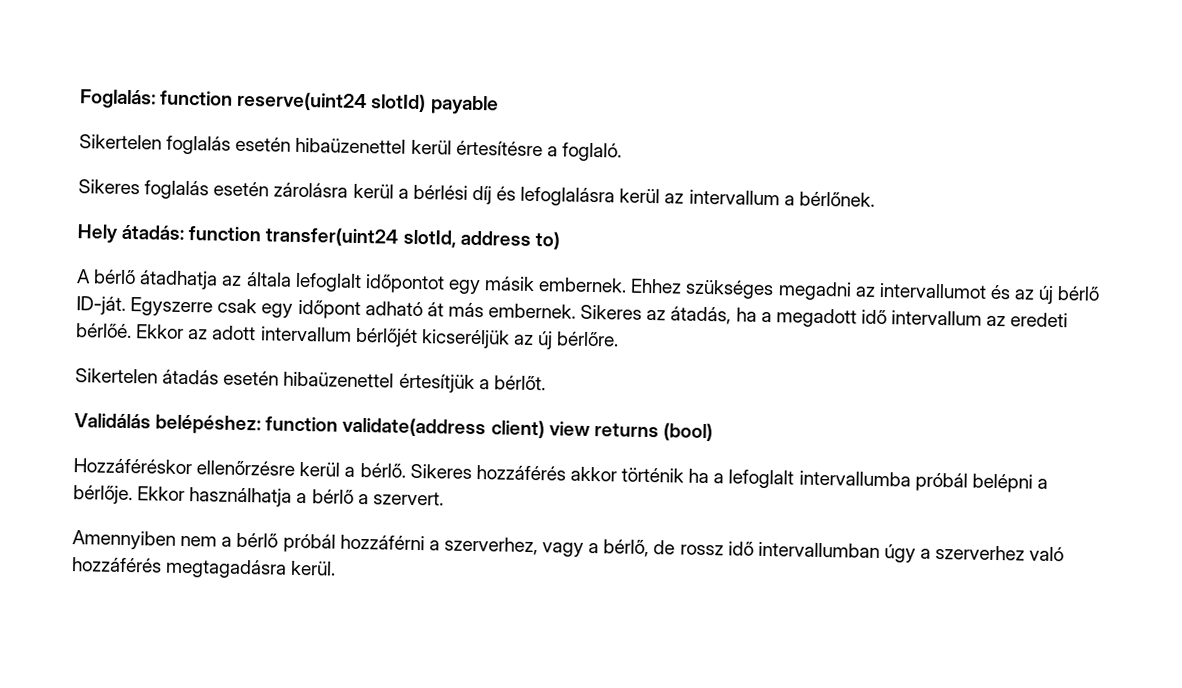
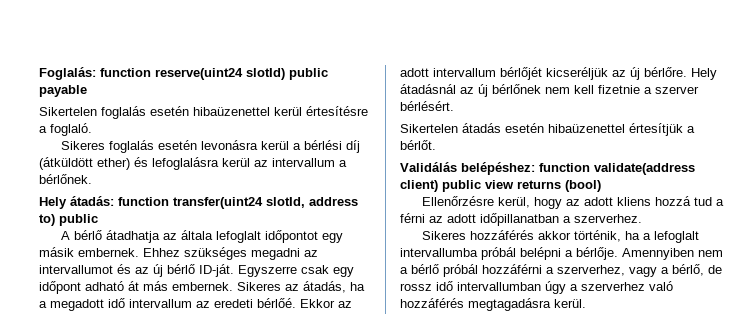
- Foglalás: function reserve(uint24 slotId) payable
+ Foglalás: function reserve(uint24 slotId) public payable
- Sikeres foglalás esetén zárolásra kerül a bérlési díj és lefoglalásra kerül az intervallum a bérlőnek.
+ Sikeres foglalás esetén levonásra kerül a bérlési díj (átküldött ether) és lefoglalásra kerül az intervallum a bérlőnek.
- Hely átadás: function transfer(uint24 slotId, address to)
+ Hely átadás: function transfer(uint24 slotId, address to) public
+ Hely átadásnál az új bérlőnek nem kell fizetnie a szerver bérlésért.
- Validálás belépéshez: function validate(address client) view returns (bool)
+ Validálás belépéshez: function validate(address client) public view returns (bool)
- Hozzáféréskor ellenőrzésre kerül a bérlő. Sikeres hozzáférés akkor történik ha a lefoglalt intervallumba próbál belépni a bérlője. Ekkor használhatja a bérlő a szervert.
- Amennyiben nem a bérlő próbál hozzáférni a szerverhez, vagy a bérlő, de rossz idő intervallumban úgy a szerverhez való hozzáférés megtagadásra kerül.
+ Ellenőrzésre kerül, hogy az adott kliens hozzá tud a férni az adott időpillanatban a szerverhez.
+ Sikeres hozzáférés akkor történik, ha a lefoglalt intervallumba próbál belépni a bérlője. Amennyiben nem a bérlő próbál hozzáférni a szerverhez, vagy a bérlő, de rossz idő intervallumban úgy a szerverhez való hozzáférés megtagadásra kerül.

